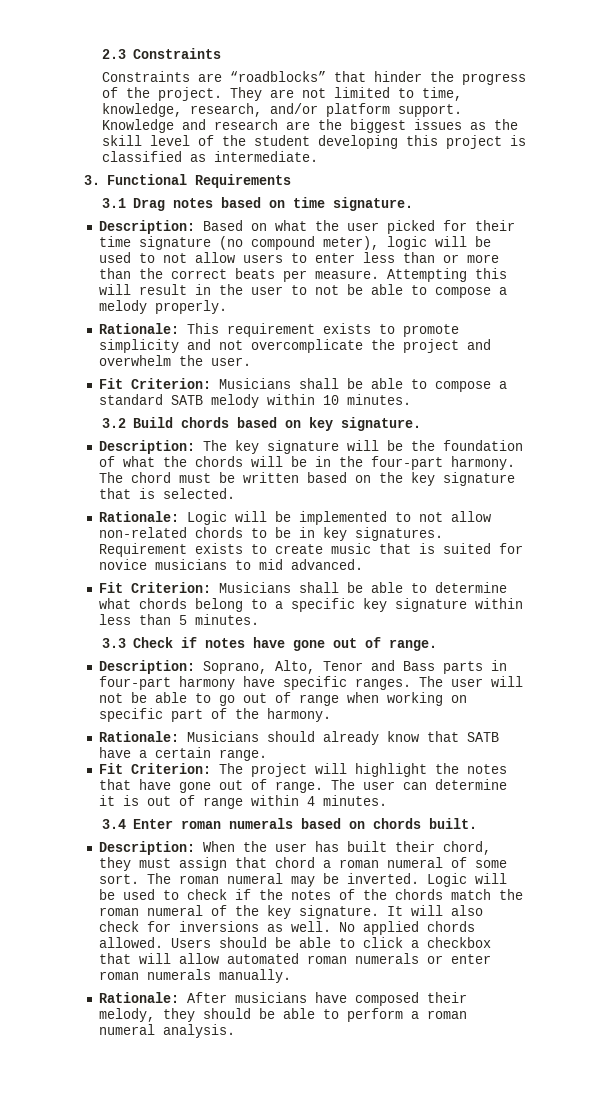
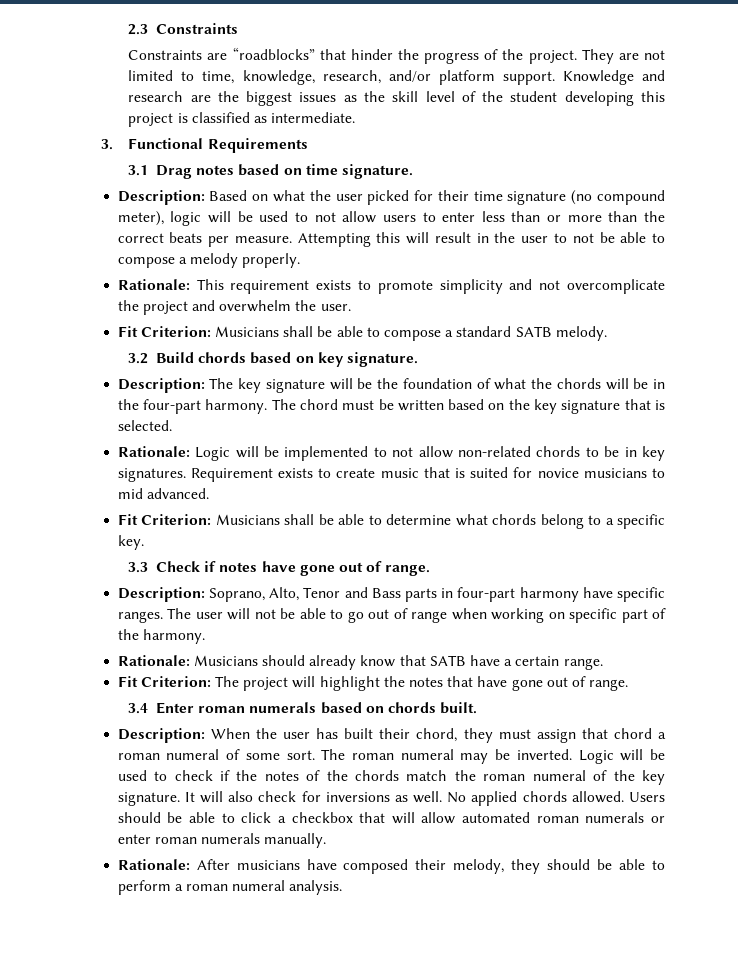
- Fit Criterion: Musicians shall be able to compose a standard SATB melody within 10 minutes.
+ Fit Criterion: Musicians shall be able to compose a standard SATB melody.
- Fit Criterion: Musicians shall be able to determine what chords belong to a specific key signature within less than 5 minutes.
+ Fit Criterion: Musicians shall be able to determine what chords belong to a specific key.
- The user can determine it is out of range within 4 minutes.

